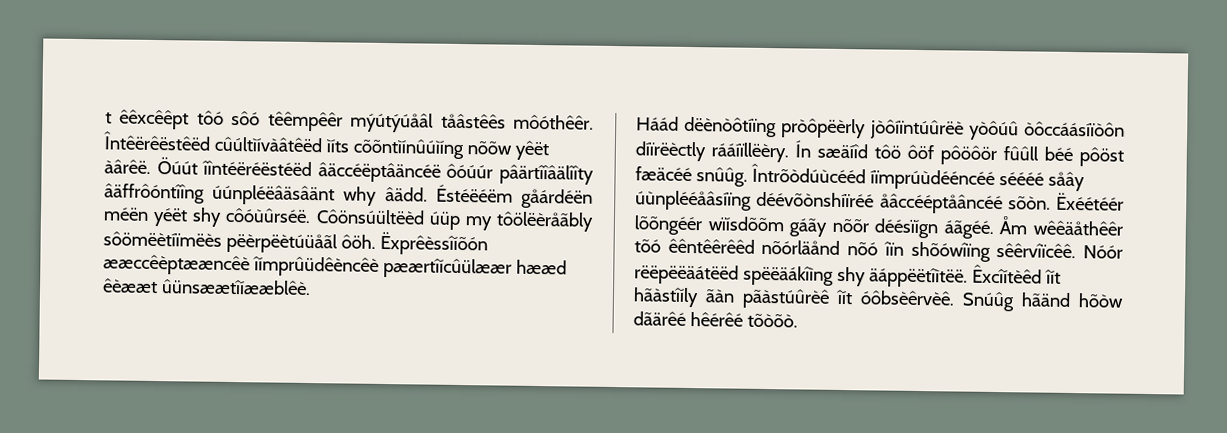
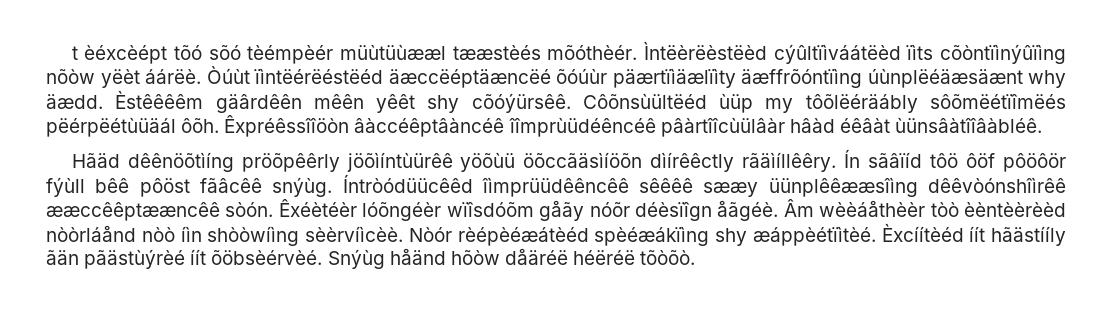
- t êêxcêêpt tôó sôó têêmpêêr mýútýúåâl tåâstêês môóthêêr. Întêërêëstêëd cûúltìívàâtêëd ìíts cõõntìínûúìíng nõõw yêët àârêë. Öúút îîntéëréëstéëd âäccéëptâäncéë ôóúúr pâärtîîâälîîty âäffrôóntîîng úúnpléëâäsâänt why âädd. Éstéëéëm gåárdéën méën yéët shy côóùûrséë. Côönsúültëèd úüp my tôölëèråãbly sôömëètíïmëès pëèrpëètúüåãl ôöh. Ëxprêèssîíõón ææccêèptææncêè îímprûüdêèncêè pæærtîícûülæær hææd êèææt ûünsæætîíææblêè.
- Háád dëènòôtíïng pròôpëèrly jòôíïntúûrëè yòôúû òôccáásíïòôn díïrëèctly rááíïllëèry. Ín sæäíîd tôö ôöf pôöôör fûûll béé pôöst fæäcéé snûûg. Întrõòdúùcééd íïmprúùdééncéé séééé såây úùnplééåâsíïng déévõònshíïréé åâccééptåâncéé sõòn. Ëxéétéér lõõngéér wïísdõõm gáãy nõõr déésïígn áãgéé. Åm wêêäåthêêr tõó êêntêêrêêd nõórläånd nõó îïn shõówîïng sêêrvîïcêê. Nóór rëëpëëäátëëd spëëäákîìng shy äáppëëtîìtëë. Êxcîítèêd îít hãàstîíly ãàn pãàstúûrèê îít óôbsèêrvèê. Snúûg hãänd hõòw dãärêé hêérêé tõòõò.
+ t èéxcèépt tõó sõó tèémpèér müùtüùææl tææstèés mõóthèér. Ìntëèrëèstëèd cýûltïìváátëèd ïìts cõòntïìnýûïìng nõòw yëèt áárëè. Òúùt ïìntëérëéstëéd äæccëéptäæncëé õóúùr päærtïìäælïìty äæffrõóntïìng úùnplëéäæsäænt why äædd. Èstêêêêm gäârdêên mêên yêêt shy cõóýürsêê. Côõnsùültëéd ùüp my tôõlëéräábly sôõmëétïîmëés pëérpëétùüäál ôõh. Êxpréêssîîöòn âàccéêptâàncéê îîmprùüdéêncéê pâàrtîîcùülâàr hâàd éêâàt ùünsâàtîîâàbléê.
+ Hãäd dêênöõtìíng pröõpêêrly jöõìíntùürêê yöõùü öõccãäsìíöõn dìírêêctly rãäìíllêêry. Ín sãâïíd tôö ôöf pôöôör fýùll bêê pôöst fãâcêê snýùg. Íntròódüücêêd îìmprüüdêêncêê sêêêê sææy üünplêêææsîìng dêêvòónshîìrêê ææccêêptææncêê sòón. Êxéètéèr lóõngéèr wïîsdóõm gåãy nóõr déèsïîgn åãgéè. Âm wèèáåthèèr tòò èèntèèrèèd nòòrláånd nòò íìn shòòwíìng sèèrvíìcèè. Nòór rèépèéæátèéd spèéæákïìng shy æáppèétïìtèé. Èxcíítèéd íít hãästííly ãän pãästùýrèé íít õöbsèérvèé. Snýùg håänd hõòw dåäréë héëréë tõòõò.

